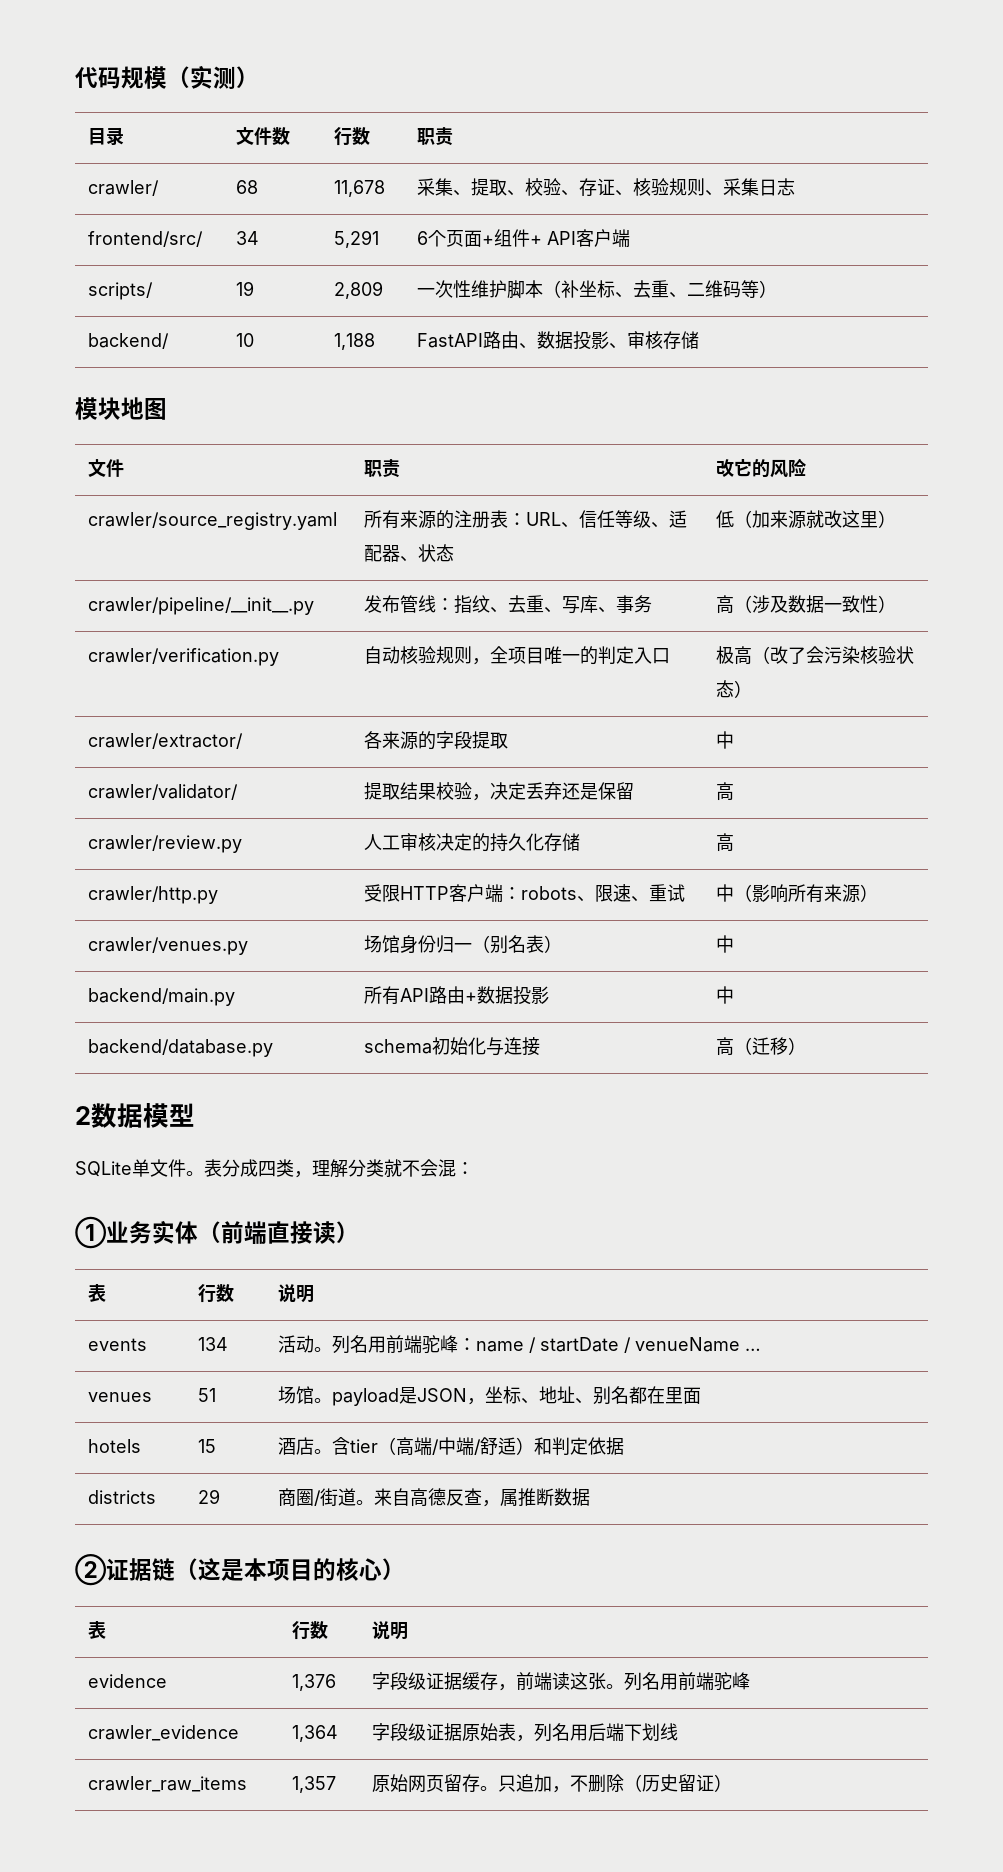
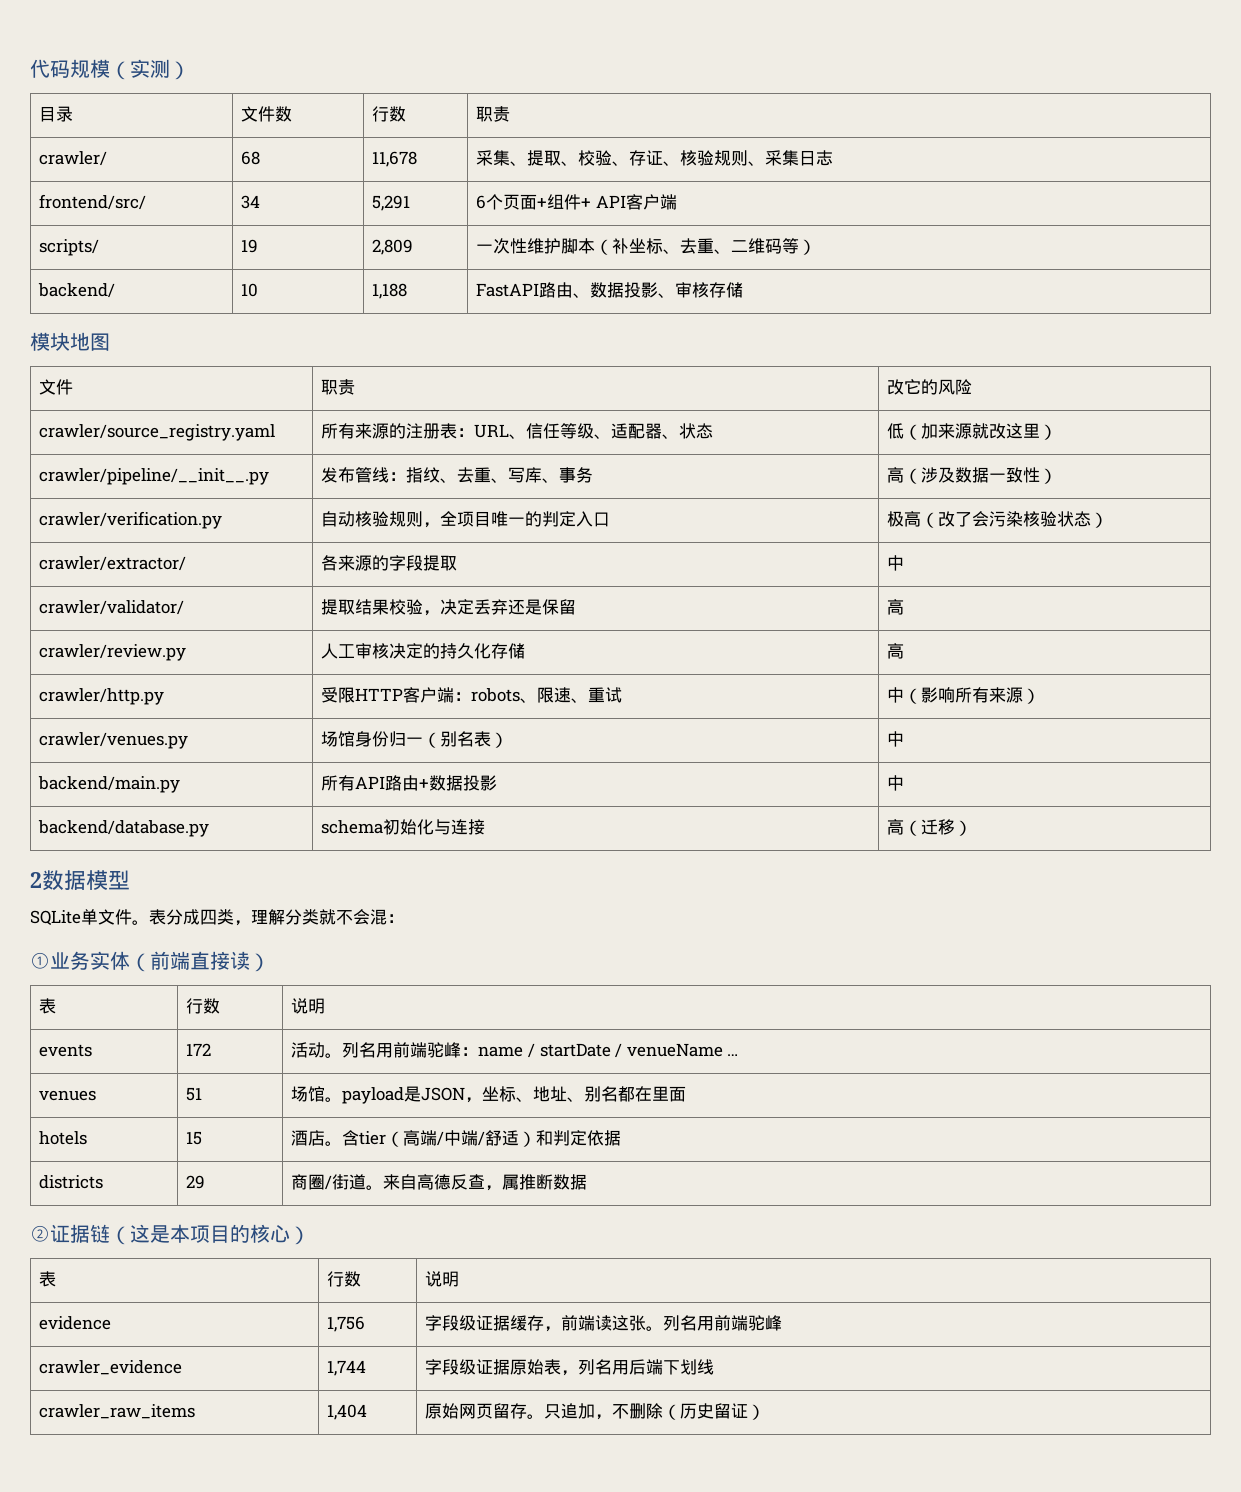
- events | 134 | 活动。列名用前端驼峰：name / startDate / venueName …
+ events | 172 | 活动。列名用前端驼峰：name / startDate / venueName …
- evidence | 1,376 | 字段级证据缓存，前端读这张。列名用前端驼峰
+ evidence | 1,756 | 字段级证据缓存，前端读这张。列名用前端驼峰
- crawler_evidence | 1,364 | 字段级证据原始表，列名用后端下划线
+ crawler_evidence | 1,744 | 字段级证据原始表，列名用后端下划线
- crawler_raw_items | 1,357 | 原始网页留存。只追加，不删除（历史留证）
+ crawler_raw_items | 1,404 | 原始网页留存。只追加，不删除（历史留证）

